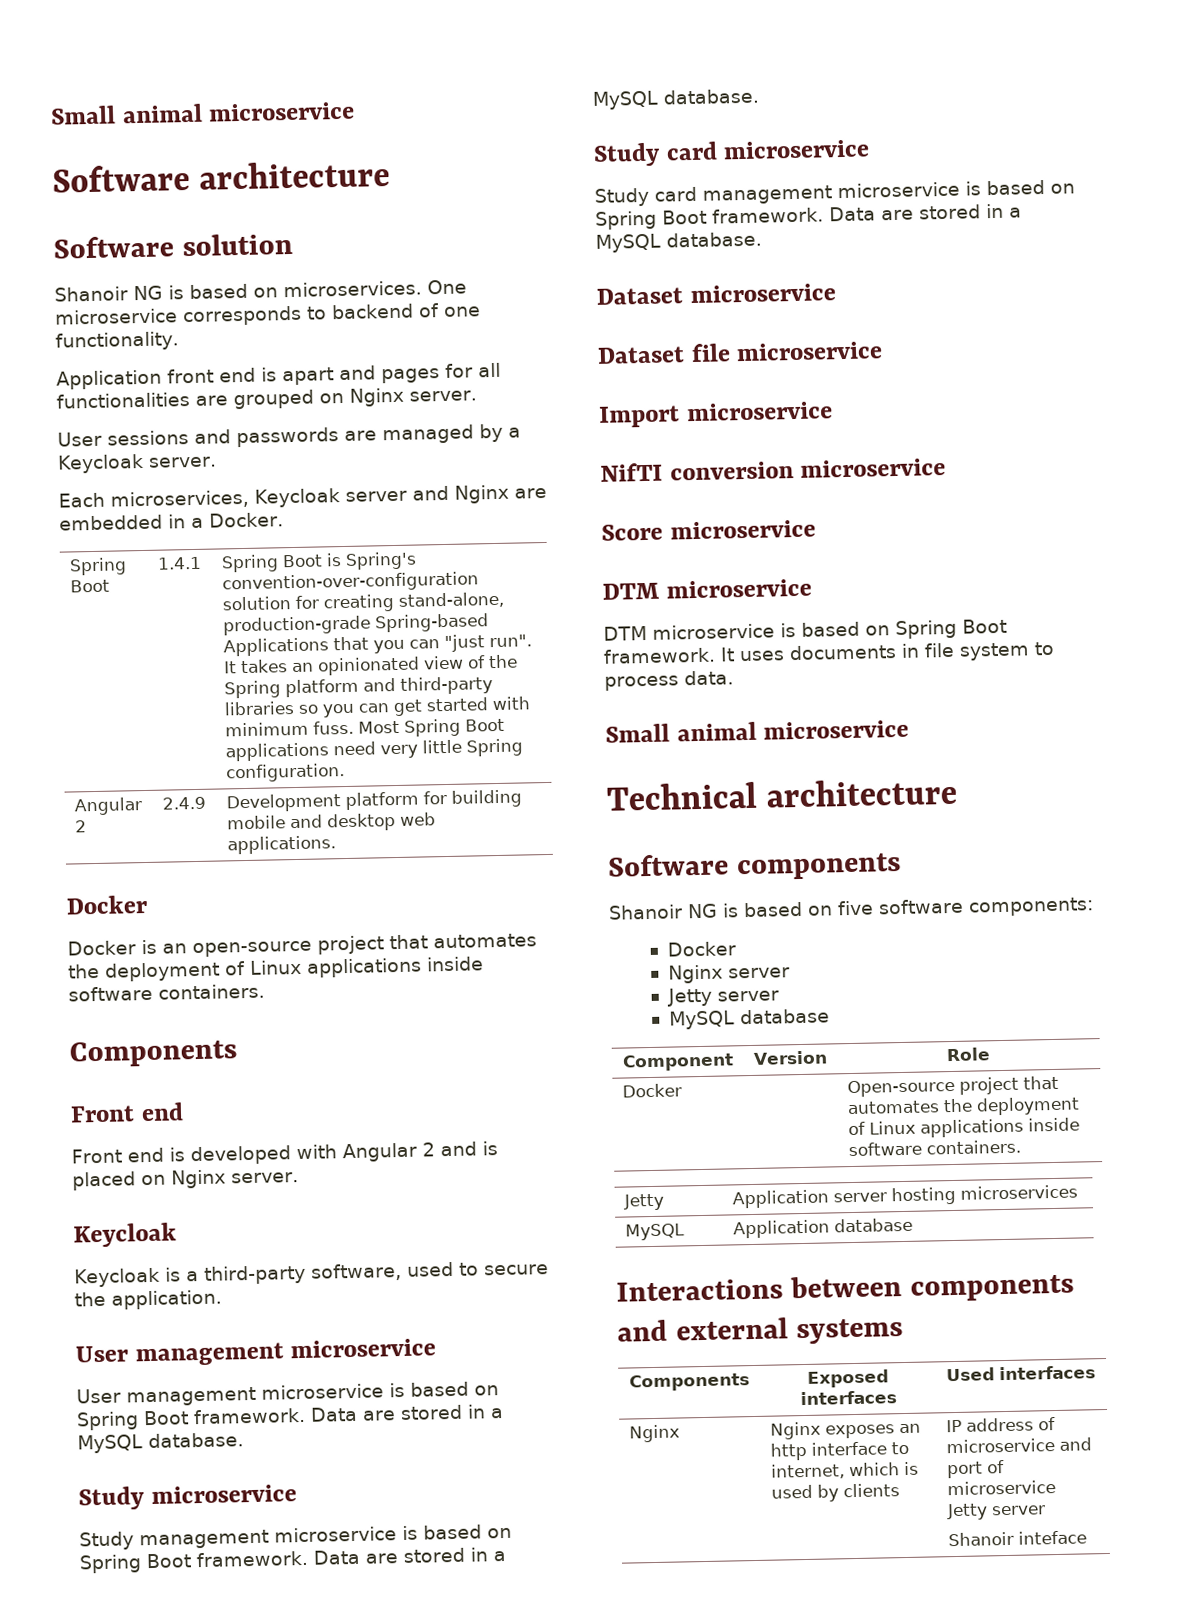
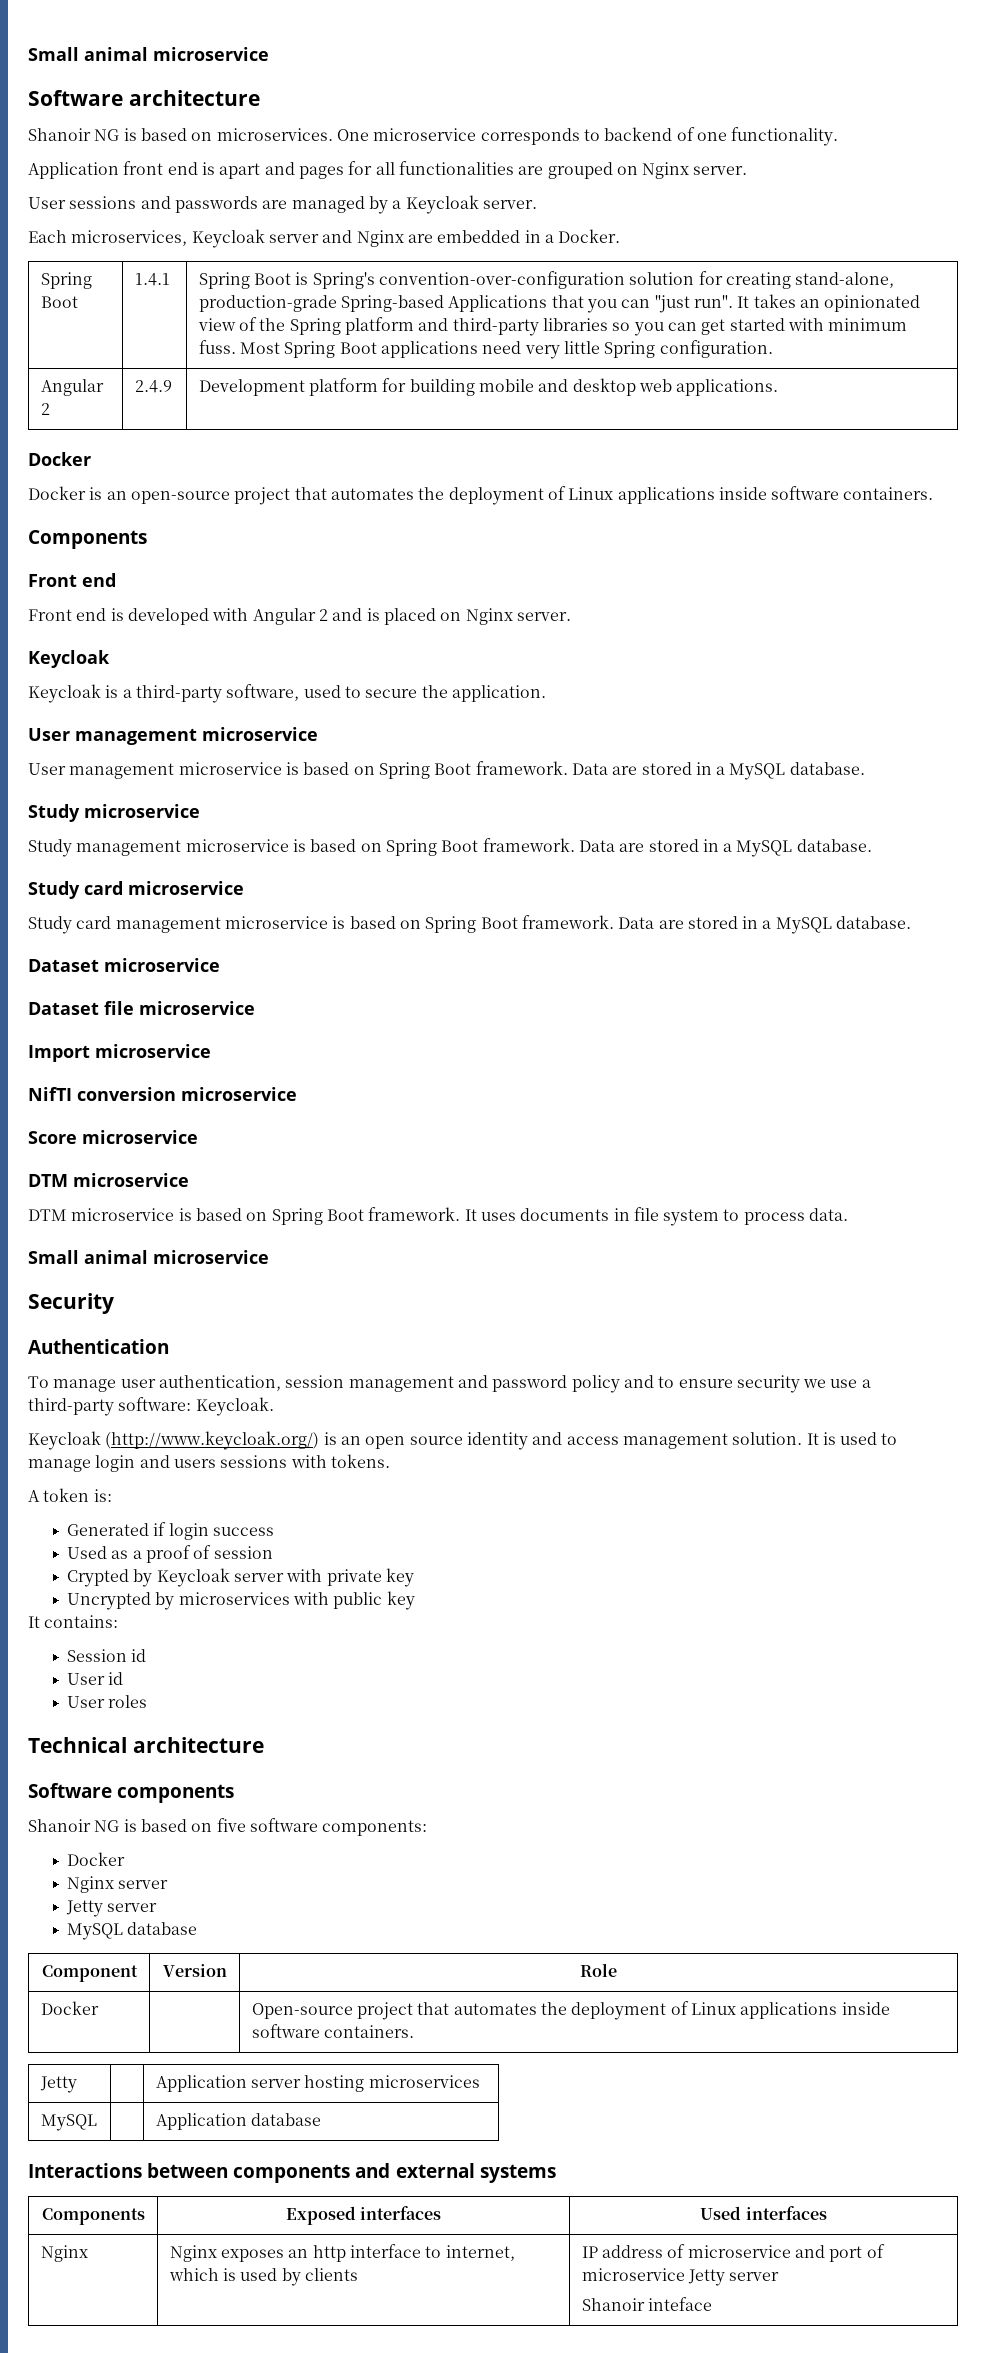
- Software solution
+ Security
+ Authentication
+ To manage user authentication, session management and password policy and to ensure security we use a third-party software: Keycloak.
+ Keycloak (http://www.keycloak.org/) is an open source identity and access management solution. It is used to manage login and users sessions with tokens.
+ A token is:
+ Generated if login success
+ Used as a proof of session
+ Crypted by Keycloak server with private key
+ Uncrypted by microservices with public key
+ It contains:
+ Session id
+ User id
+ User roles

